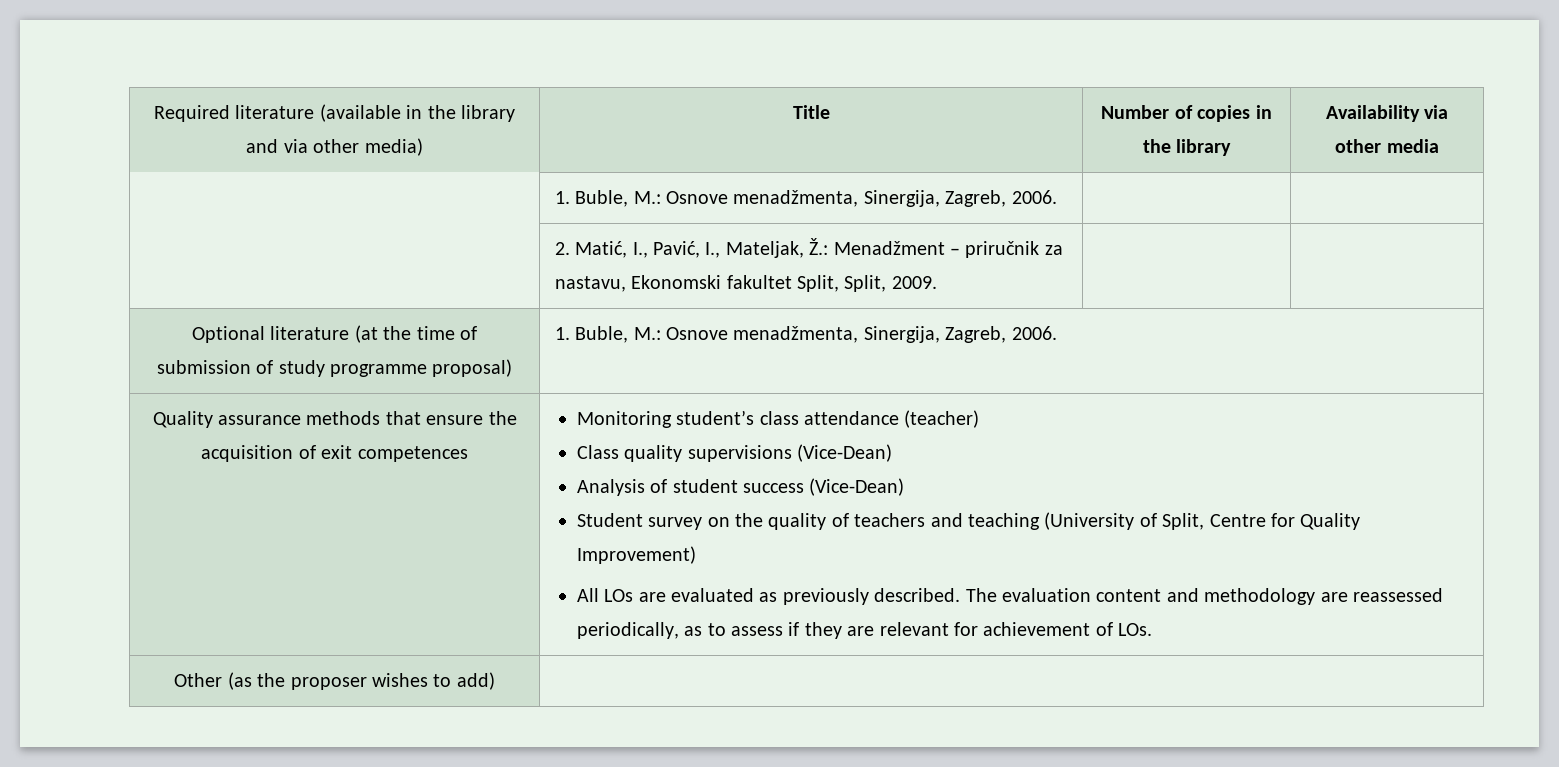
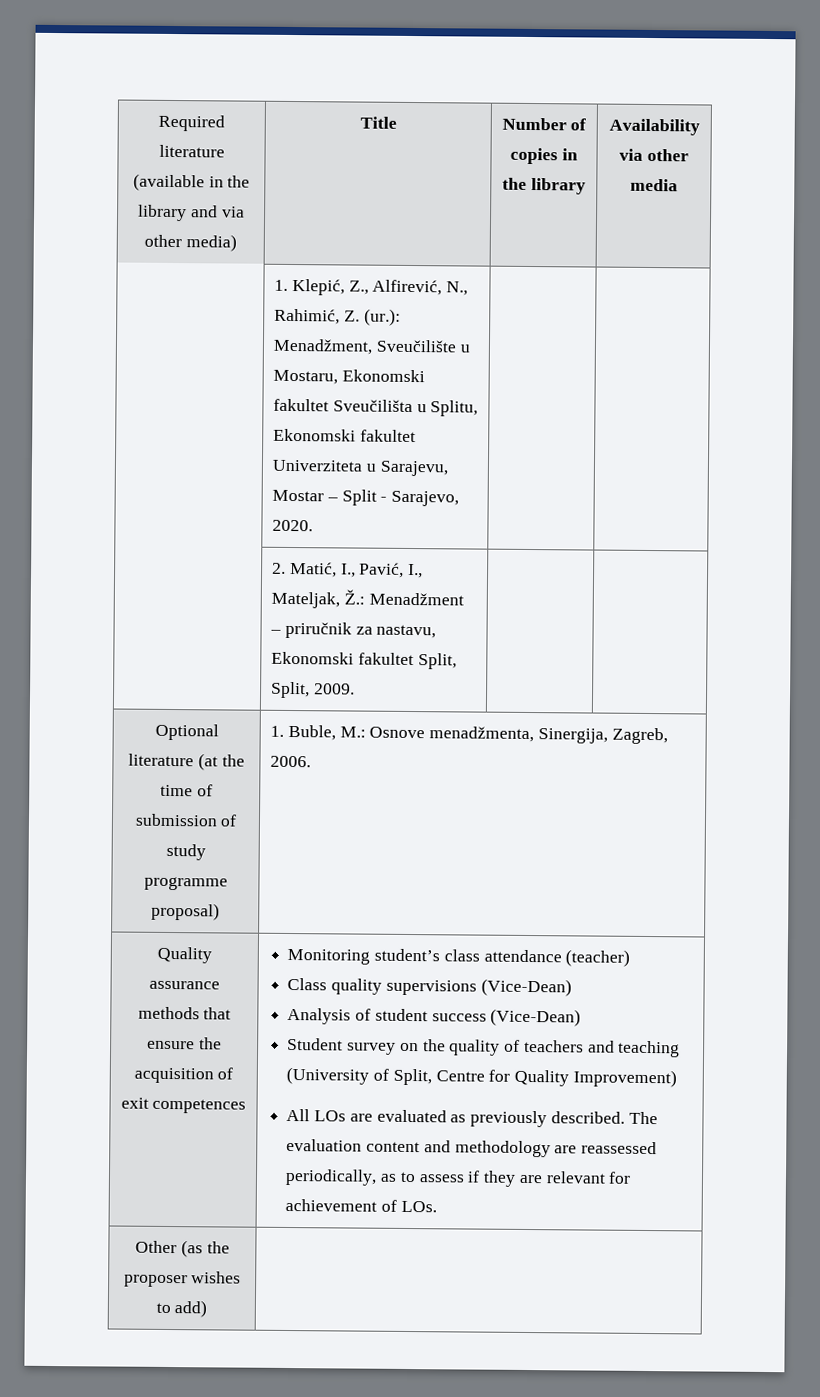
- | 1. Buble, M.: Osnove menadžmenta, Sinergija, Zagreb, 2006. | |
+ | 1. Klepić, Z., Alfirević, N., Rahimić, Z. (ur.): Menadžment, Sveučilište u Mostaru, Ekonomski fakultet Sveučilišta u Splitu, Ekonomski fakultet Univerziteta u Sarajevu, Mostar – Split - Sarajevo, 2020. | |

